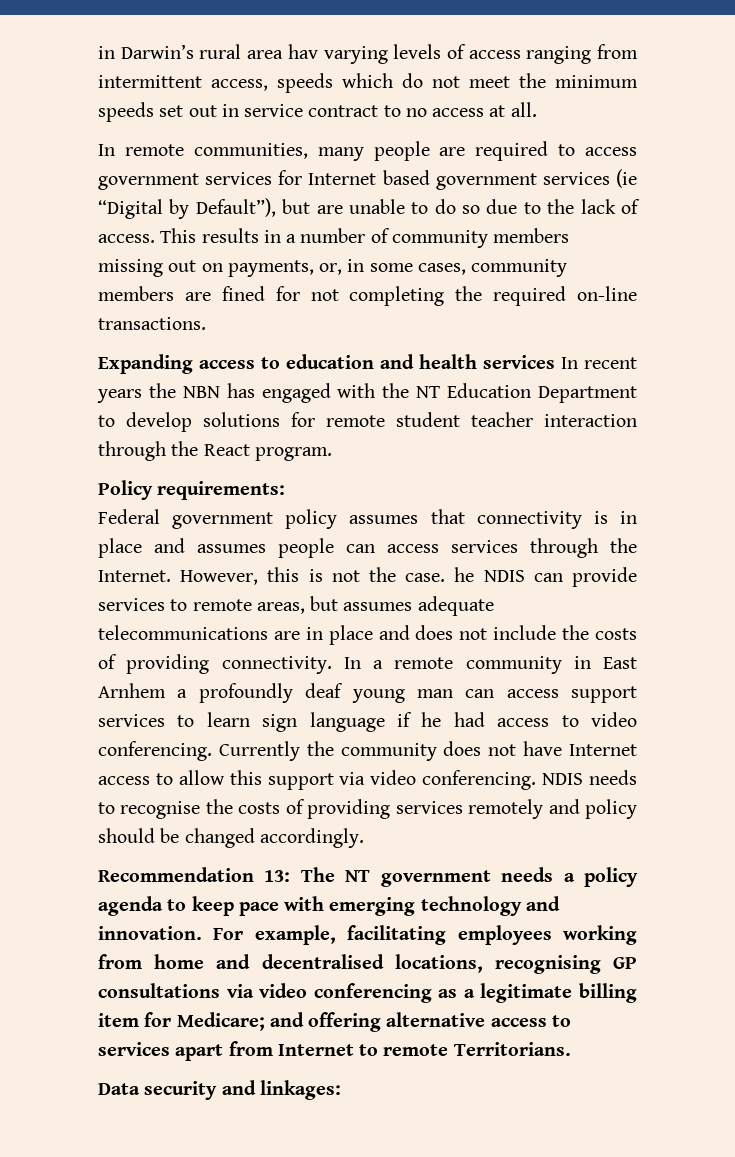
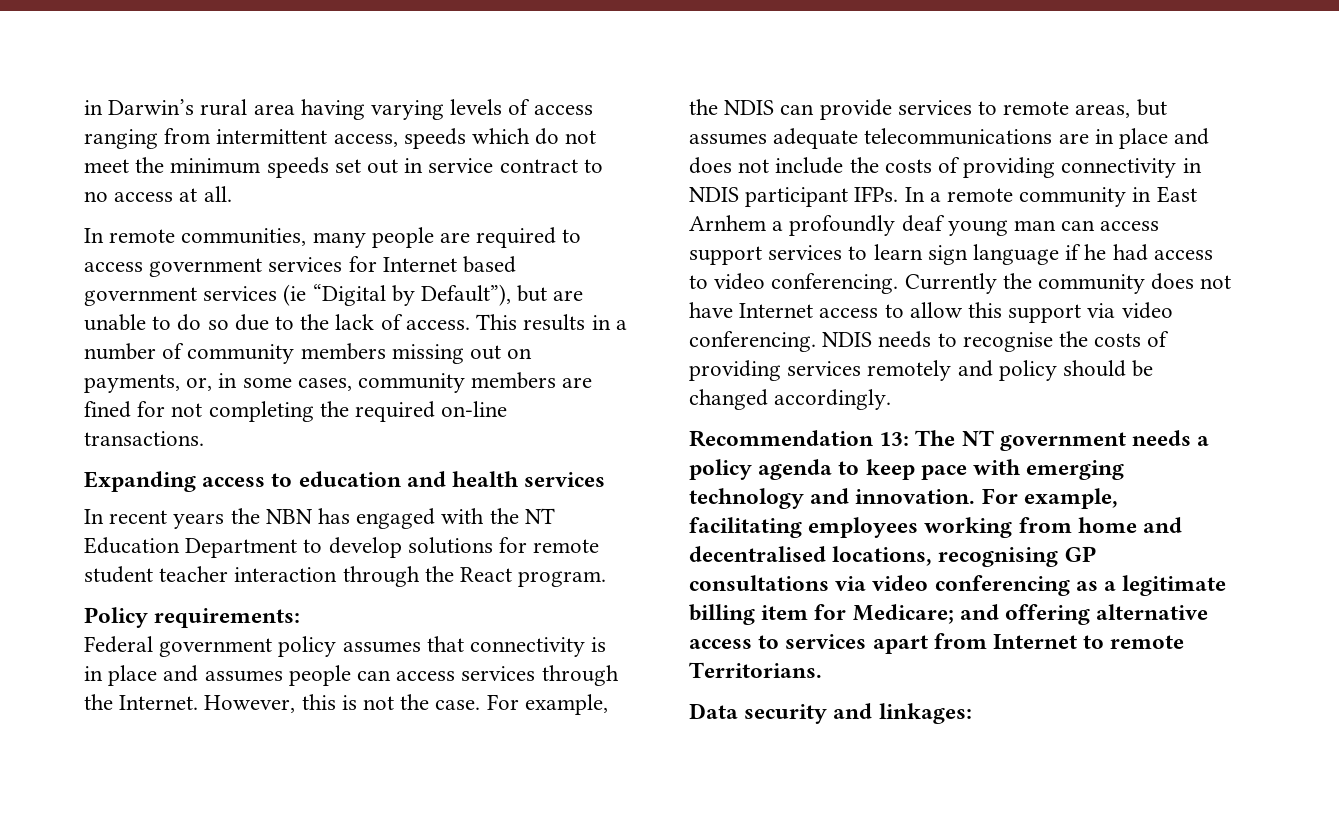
- in Darwin’s rural area hav varying levels of access ranging from intermittent access, speeds which do not meet the minimum speeds set out in service contract to no access at all.
+ in Darwin’s rural area having varying levels of access ranging from intermittent access, speeds which do not meet the minimum speeds set out in service contract to no access at all.
- Expanding access to education and health services In recent years the NBN has engaged with the NT Education Department to develop solutions for remote student teacher interaction through the React program.
+ Expanding access to education and health services
+ In recent years the NBN has engaged with the NT Education Department to develop solutions for remote student teacher interaction through the React program.
- However, this is not the case. he NDIS can provide services to remote areas, but assumes adequate telecommunications are in place and does not include the costs of providing connectivity.
+ However, this is not the case. For example, the NDIS can provide services to remote areas, but assumes adequate telecommunications are in place and does not include the costs of providing connectivity in NDIS participant IFPs.

